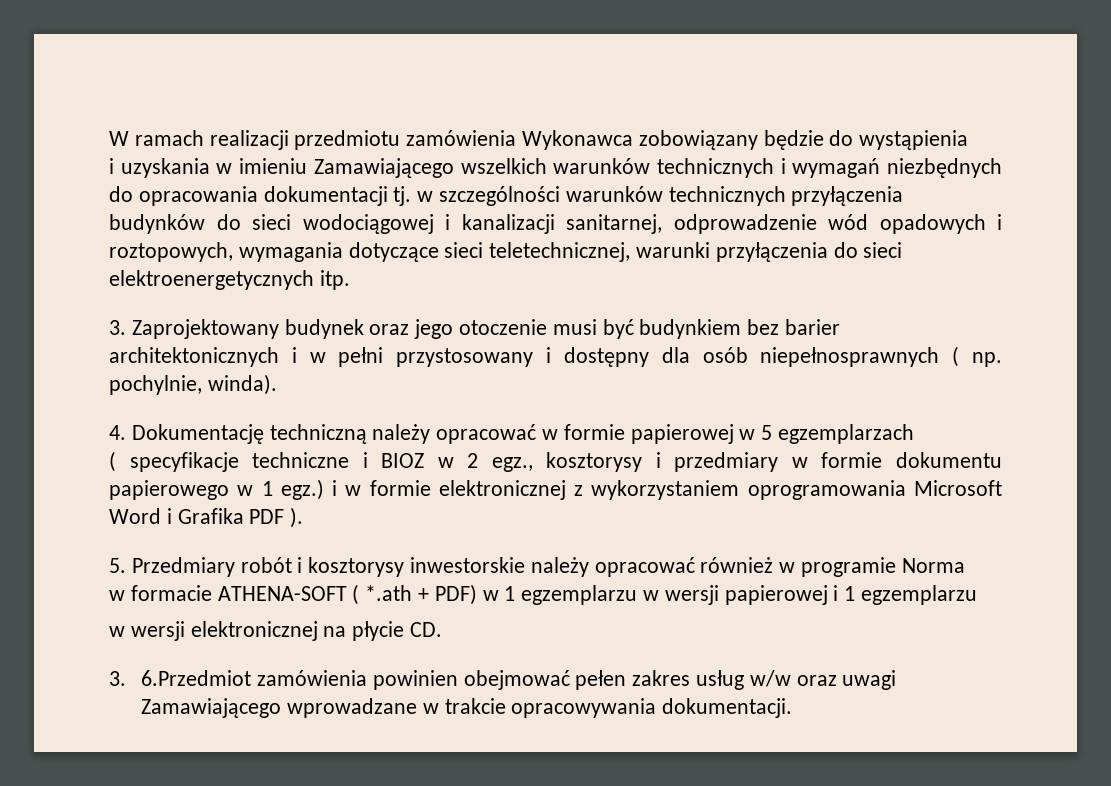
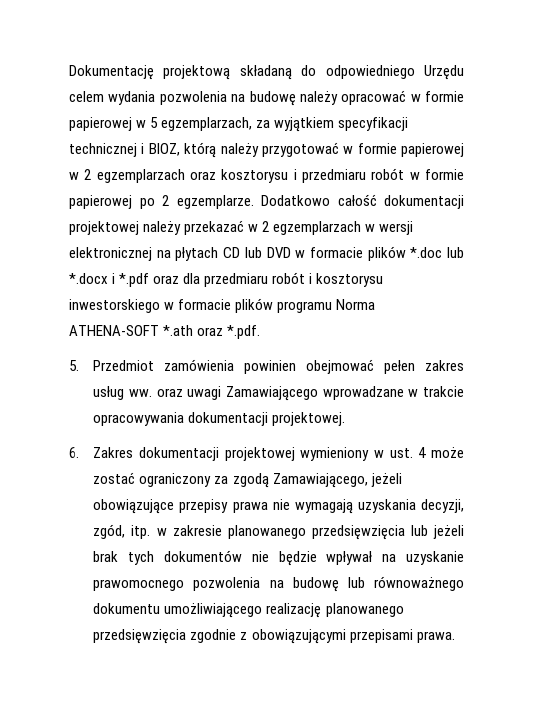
- W ramach realizacji przedmiotu zamówienia Wykonawca zobowiązany będzie do wystąpienia
- i uzyskania w imieniu Zamawiającego wszelkich warunków technicznych i wymagań niezbędnych do opracowania dokumentacji tj. w szczególności warunków technicznych przyłączenia budynków do sieci wodociągowej i kanalizacji sanitarnej, odprowadzenie wód opadowych i roztopowych, wymagania dotyczące sieci teletechnicznej, warunki przyłączenia do sieci elektroenergetycznych itp.
- 3. Zaprojektowany budynek oraz jego otoczenie musi być budynkiem bez barier architektonicznych i w pełni przystosowany i dostępny dla osób niepełnosprawnych ( np. pochylnie, winda).
- 4. Dokumentację techniczną należy opracować w formie papierowej w 5 egzemplarzach
- ( specyfikacje techniczne i BIOZ w 2 egz., kosztorysy i przedmiary w formie dokumentu papierowego w 1 egz.) i w formie elektronicznej z wykorzystaniem oprogramowania Microsoft Word i Grafika PDF ).
- 5. Przedmiary robót i kosztorysy inwestorskie należy opracować również w programie Norma
- w formacie ATHENA-SOFT ( *.ath + PDF) w 1 egzemplarzu w wersji papierowej i 1 egzemplarzu
- w wersji elektronicznej na płycie CD.
- 3. 6.Przedmiot zamówienia powinien obejmować pełen zakres usług w/w oraz uwagi Zamawiającego wprowadzane w trakcie opracowywania dokumentacji.
+ Dokumentację projektową składaną do odpowiedniego Urzędu celem wydania pozwolenia na budowę należy opracować w formie papierowej w 5 egzemplarzach, za wyjątkiem specyfikacji technicznej i BIOZ, którą należy przygotować w formie papierowej w 2 egzemplarzach oraz kosztorysu i przedmiaru robót w formie papierowej po 2 egzemplarze. Dodatkowo całość dokumentacji projektowej należy przekazać w 2 egzemplarzach w wersji elektronicznej na płytach CD lub DVD w formacie plików *.doc lub *.docx i *.pdf oraz dla przedmiaru robót i kosztorysu inwestorskiego w formacie plików programu Norma ATHENA-SOFT *.ath oraz *.pdf.
+ 5. Przedmiot zamówienia powinien obejmować pełen zakres usług ww. oraz uwagi Zamawiającego wprowadzane w trakcie opracowywania dokumentacji projektowej.
+ 6. Zakres dokumentacji projektowej wymieniony w ust. 4 może zostać ograniczony za zgodą Zamawiającego, jeżeli obowiązujące przepisy prawa nie wymagają uzyskania decyzji, zgód, itp. w zakresie planowanego przedsięwzięcia lub jeżeli brak tych dokumentów nie będzie wpływał na uzyskanie prawomocnego pozwolenia na budowę lub równoważnego dokumentu umożliwiającego realizację planowanego przedsięwzięcia zgodnie z obowiązującymi przepisami prawa.

